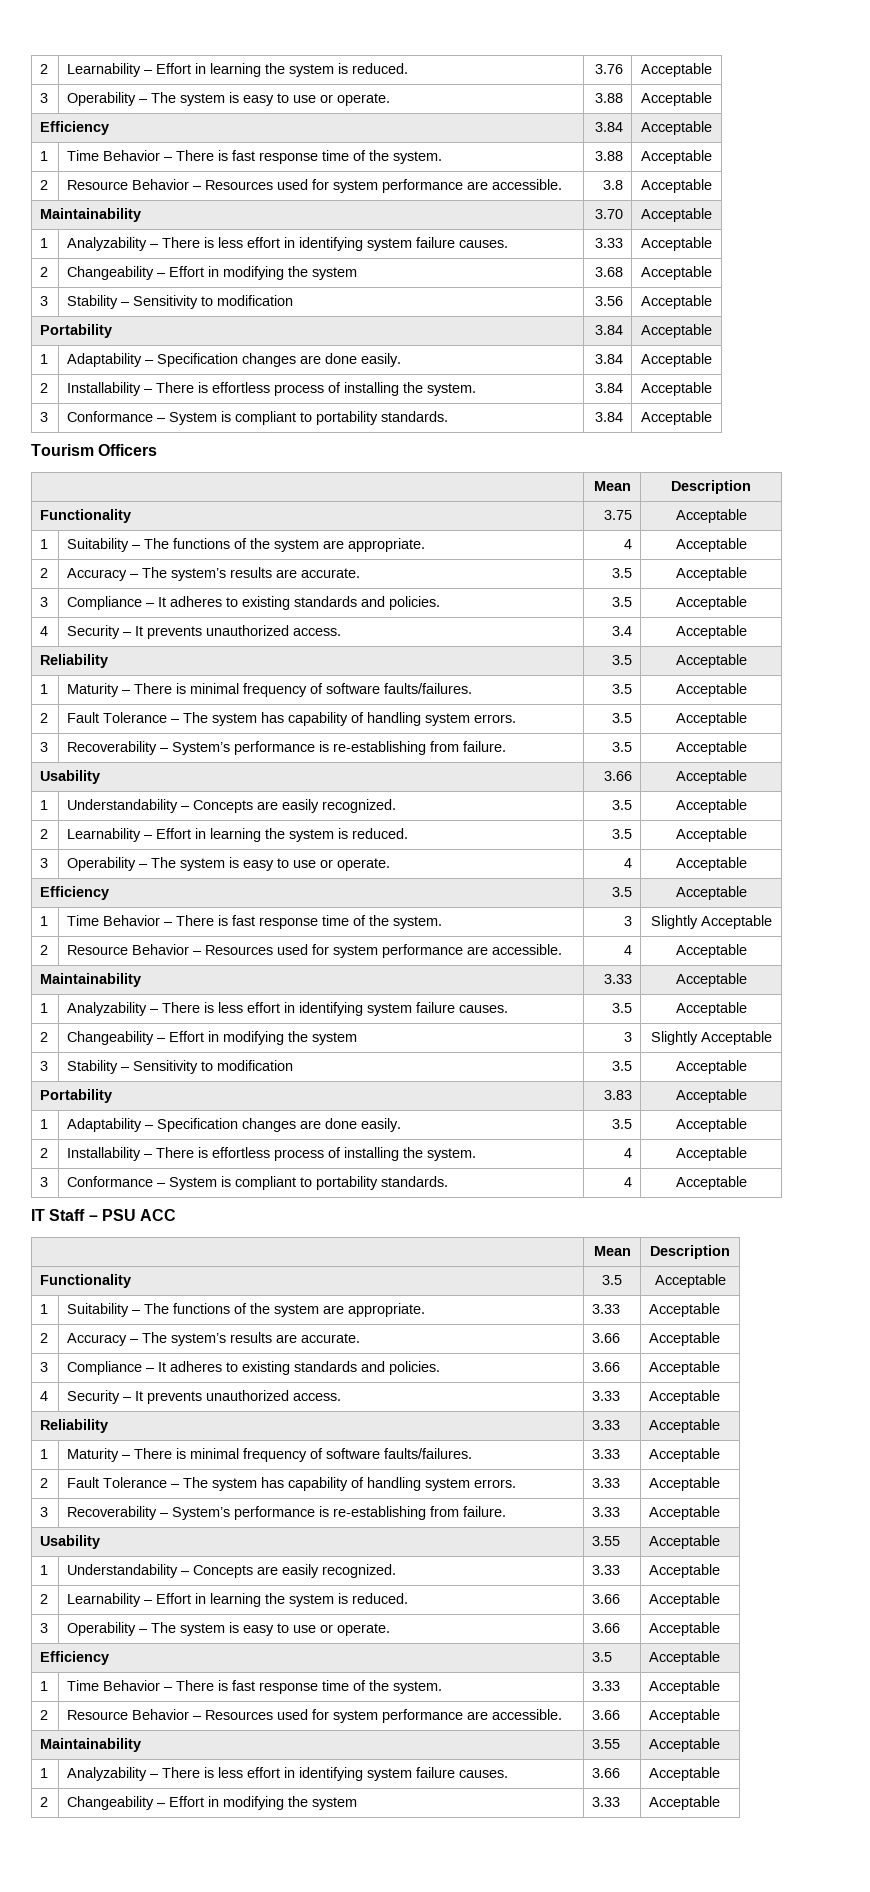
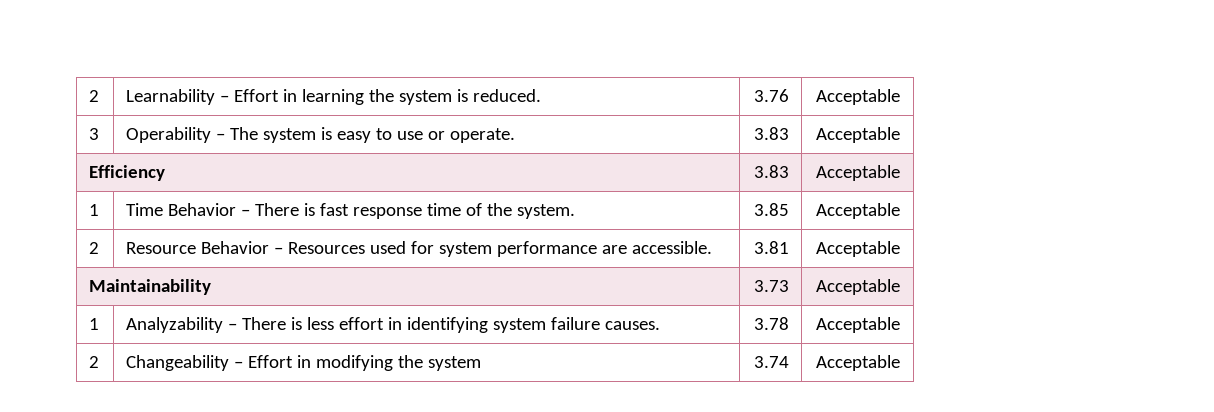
- 3 | Operability – The system is easy to use or operate. | 3.88 | Acceptable
- Efficiency | 3.84 | Acceptable
+ 3 | Operability – The system is easy to use or operate. | 3.83 | Acceptable
+ Efficiency | 3.83 | Acceptable
- 1 | Time Behavior – There is fast response time of the system. | 3.88 | Acceptable
+ 1 | Time Behavior – There is fast response time of the system. | 3.85 | Acceptable
- 2 | Resource Behavior – Resources used for system performance are accessible. | 3.8 | Acceptable
- Maintainability | 3.70 | Acceptable
+ 2 | Resource Behavior – Resources used for system performance are accessible. | 3.81 | Acceptable
+ Maintainability | 3.73 | Acceptable
- 1 | Analyzability – There is less effort in identifying system failure causes. | 3.33 | Acceptable
- 2 | Changeability – Effort in modifying the system | 3.68 | Acceptable
- 3 | Stability – Sensitivity to modification | 3.56 | Acceptable
- Portability | 3.84 | Acceptable
- 1 | Adaptability – Specification changes are done easily. | 3.84 | Acceptable
- 2 | Installability – There is effortless process of installing the system. | 3.84 | Acceptable
- 3 | Conformance – System is compliant to portability standards. | 3.84 | Acceptable
- Tourism Officers
- | Mean | Description
- Functionality | 3.75 | Acceptable
- 1 | Suitability – The functions of the system are appropriate. | 4 | Acceptable
- 2 | Accuracy – The system’s results are accurate. | 3.5 | Acceptable
- 3 | Compliance – It adheres to existing standards and policies. | 3.5 | Acceptable
- 4 | Security – It prevents unauthorized access. | 3.4 | Acceptable
- Reliability | 3.5 | Acceptable
- 1 | Maturity – There is minimal frequency of software faults/failures. | 3.5 | Acceptable
- 2 | Fault Tolerance – The system has capability of handling system errors. | 3.5 | Acceptable
- 3 | Recoverability – System’s performance is re-establishing from failure. | 3.5 | Acceptable
- Usability | 3.66 | Acceptable
- 1 | Understandability – Concepts are easily recognized. | 3.5 | Acceptable
- 2 | Learnability – Effort in learning the system is reduced. | 3.5 | Acceptable
- 3 | Operability – The system is easy to use or operate. | 4 | Acceptable
- Efficiency | 3.5 | Acceptable
- 1 | Time Behavior – There is fast response time of the system. | 3 | Slightly Acceptable
- 2 | Resource Behavior – Resources used for system performance are accessible. | 4 | Acceptable
- Maintainability | 3.33 | Acceptable
- 1 | Analyzability – There is less effort in identifying system failure causes. | 3.5 | Acceptable
- 2 | Changeability – Effort in modifying the system | 3 | Slightly Acceptable
- 3 | Stability – Sensitivity to modification | 3.5 | Acceptable
- Portability | 3.83 | Acceptable
- 1 | Adaptability – Specification changes are done easily. | 3.5 | Acceptable
- 2 | Installability – There is effortless process of installing the system. | 4 | Acceptable
- 3 | Conformance – System is compliant to portability standards. | 4 | Acceptable
- IT Staff – PSU ACC
- | Mean | Description
- Functionality | 3.5 | Acceptable
- 1 | Suitability – The functions of the system are appropriate. | 3.33 | Acceptable
- 2 | Accuracy – The system’s results are accurate. | 3.66 | Acceptable
- 3 | Compliance – It adheres to existing standards and policies. | 3.66 | Acceptable
- 4 | Security – It prevents unauthorized access. | 3.33 | Acceptable
- Reliability | 3.33 | Acceptable
- 1 | Maturity – There is minimal frequency of software faults/failures. | 3.33 | Acceptable
- 2 | Fault Tolerance – The system has capability of handling system errors. | 3.33 | Acceptable
- 3 | Recoverability – System’s performance is re-establishing from failure. | 3.33 | Acceptable
- Usability | 3.55 | Acceptable
- 1 | Understandability – Concepts are easily recognized. | 3.33 | Acceptable
- 2 | Learnability – Effort in learning the system is reduced. | 3.66 | Acceptable
- 3 | Operability – The system is easy to use or operate. | 3.66 | Acceptable
- Efficiency | 3.5 | Acceptable
- 1 | Time Behavior – There is fast response time of the system. | 3.33 | Acceptable
- 2 | Resource Behavior – Resources used for system performance are accessible. | 3.66 | Acceptable
- Maintainability | 3.55 | Acceptable
- 1 | Analyzability – There is less effort in identifying system failure causes. | 3.66 | Acceptable
- 2 | Changeability – Effort in modifying the system | 3.33 | Acceptable
+ 1 | Analyzability – There is less effort in identifying system failure causes. | 3.78 | Acceptable
+ 2 | Changeability – Effort in modifying the system | 3.74 | Acceptable

